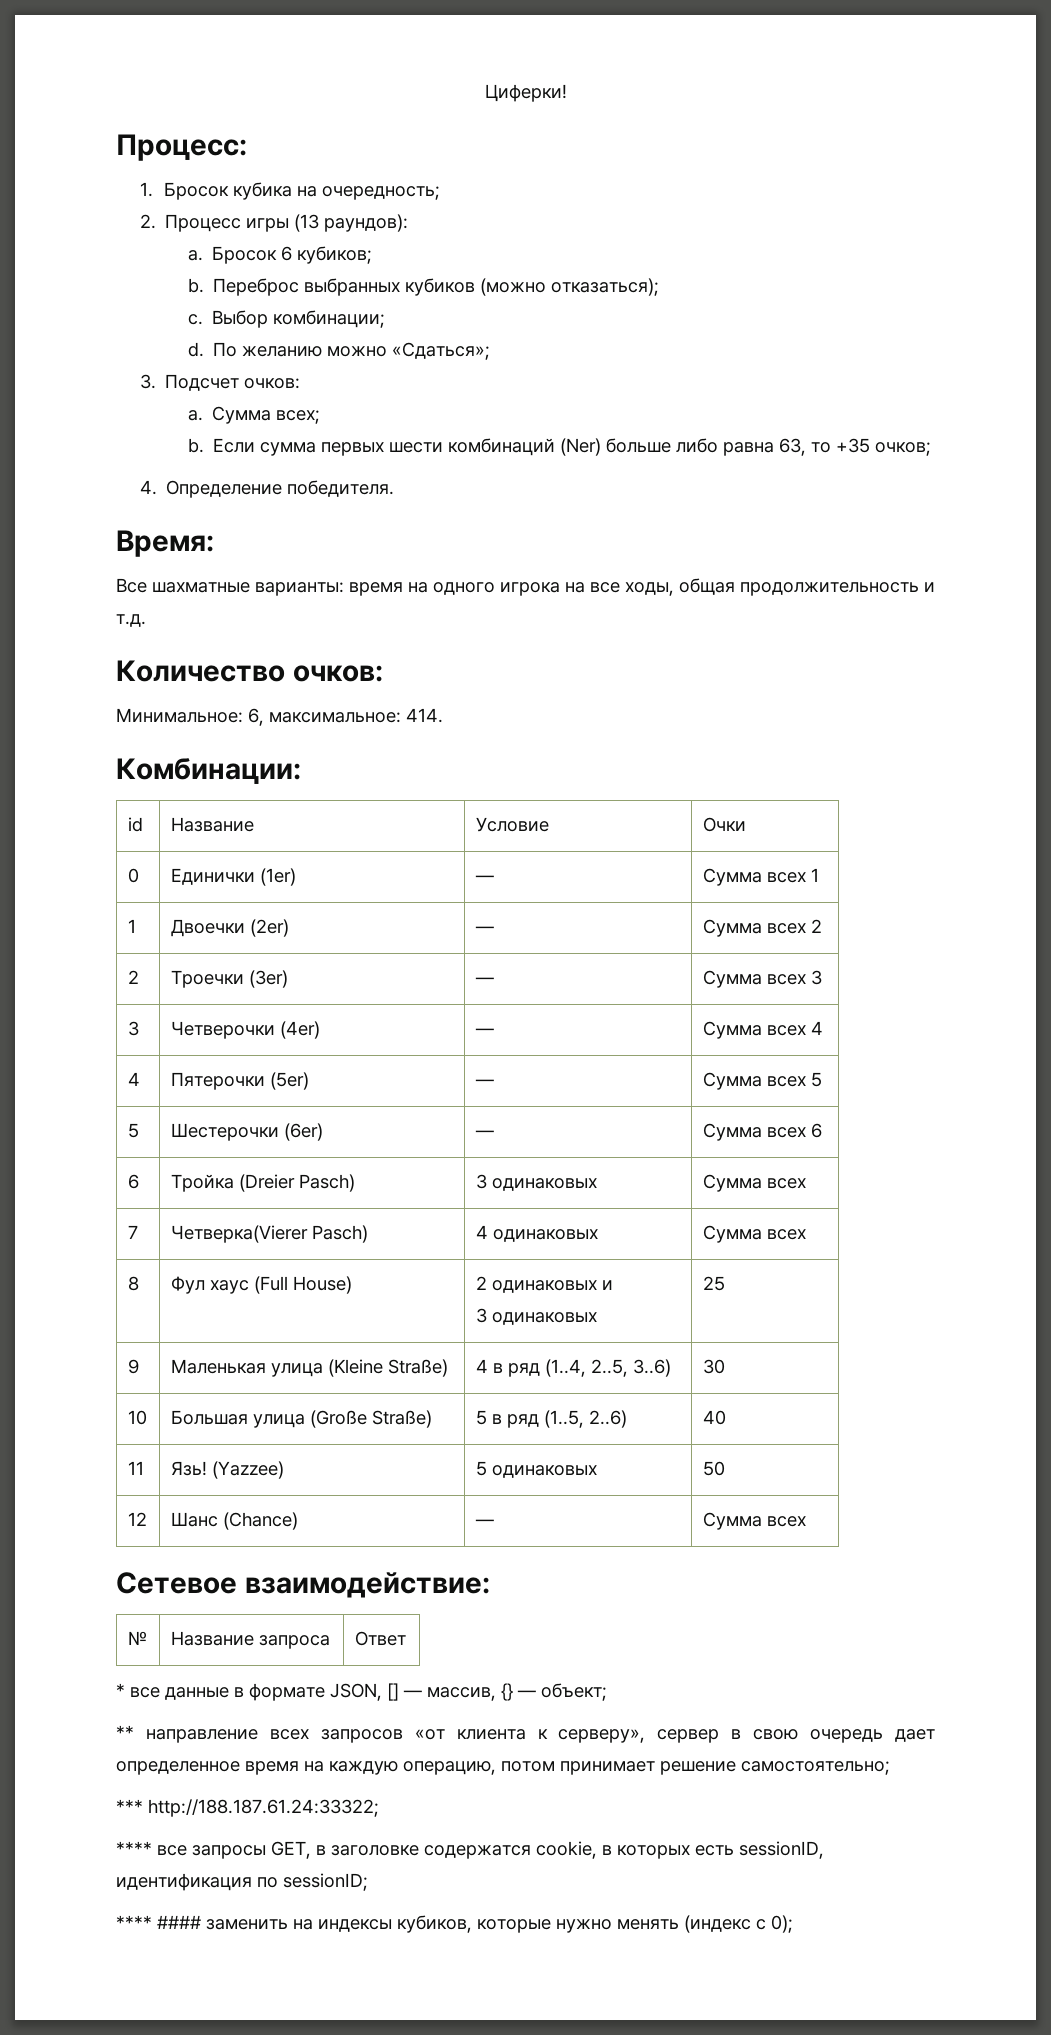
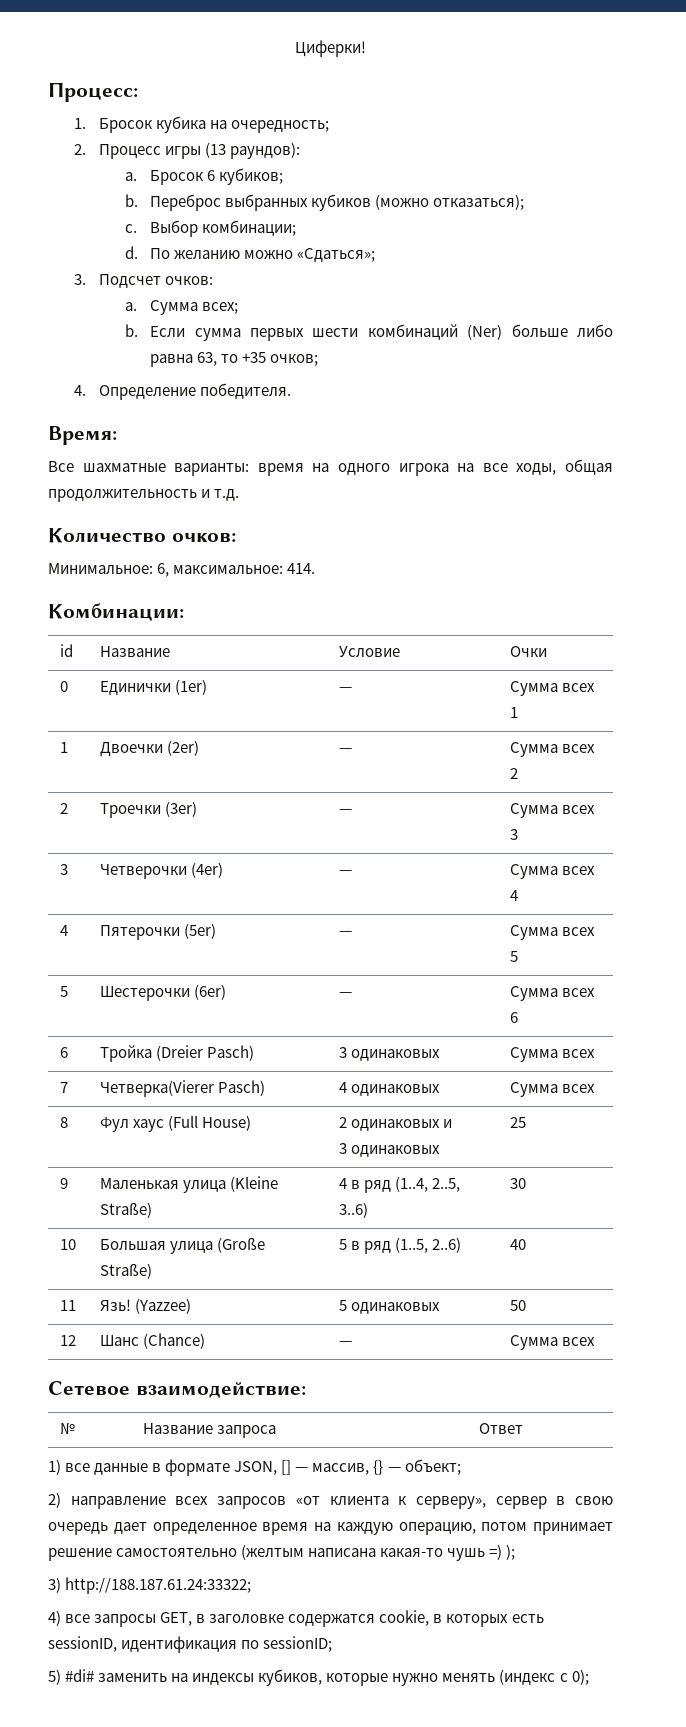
- * все данные в формате JSON, [] — массив, {} — объект;
+ 1) все данные в формате JSON, [] — массив, {} — объект;
- ** направление всех запросов «от клиента к серверу», сервер в свою очередь дает определенное время на каждую операцию, потом принимает решение самостоятельно;
- *** http://188.187.61.24:33322;
+ 2) направление всех запросов «от клиента к серверу», сервер в свою очередь дает определенное время на каждую операцию, потом принимает решение самостоятельно (желтым написана какая-то чушь =) );
+ 3) http://188.187.61.24:33322;
- **** все запросы GET, в заголовке содержатся cookie, в которых есть sessionID, идентификация по sessionID;
+ 4) все запросы GET, в заголовке содержатся cookie, в которых есть sessionID, идентификация по sessionID;
- **** #### заменить на индексы кубиков, которые нужно менять (индекс с 0);
+ 5) #di# заменить на индексы кубиков, которые нужно менять (индекс с 0);

